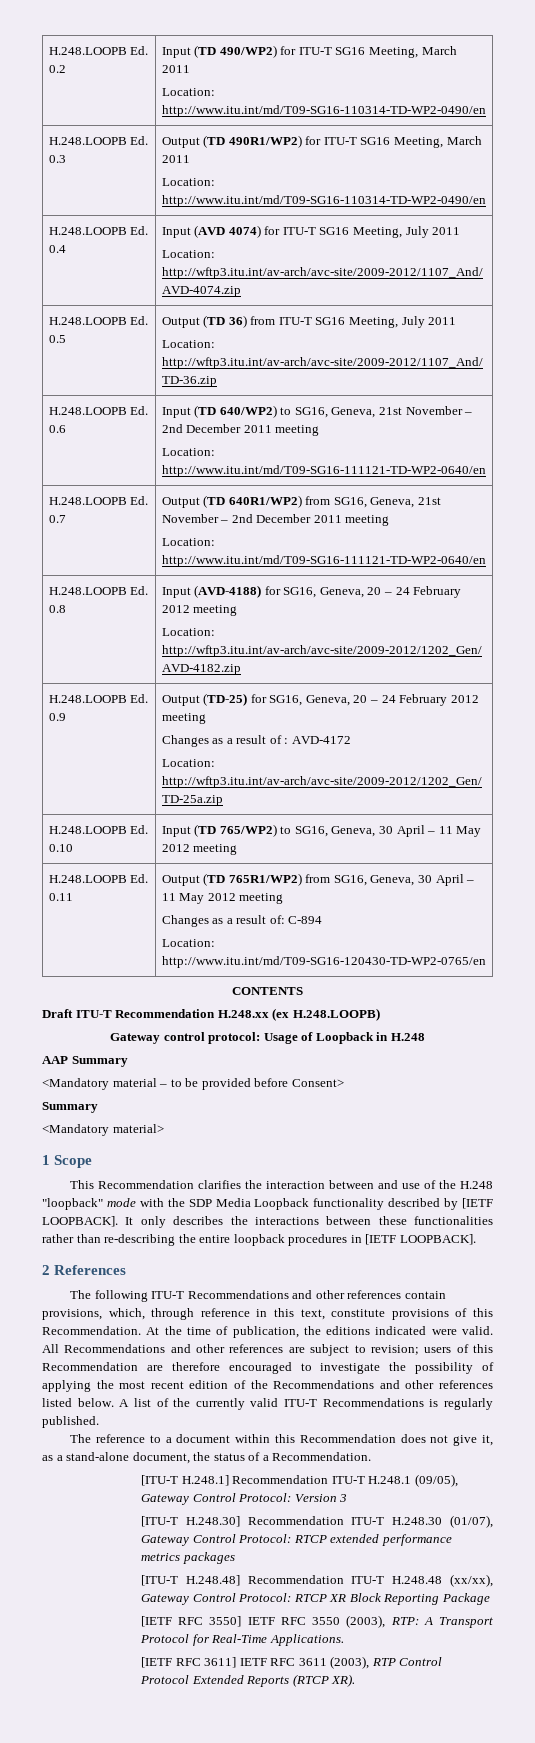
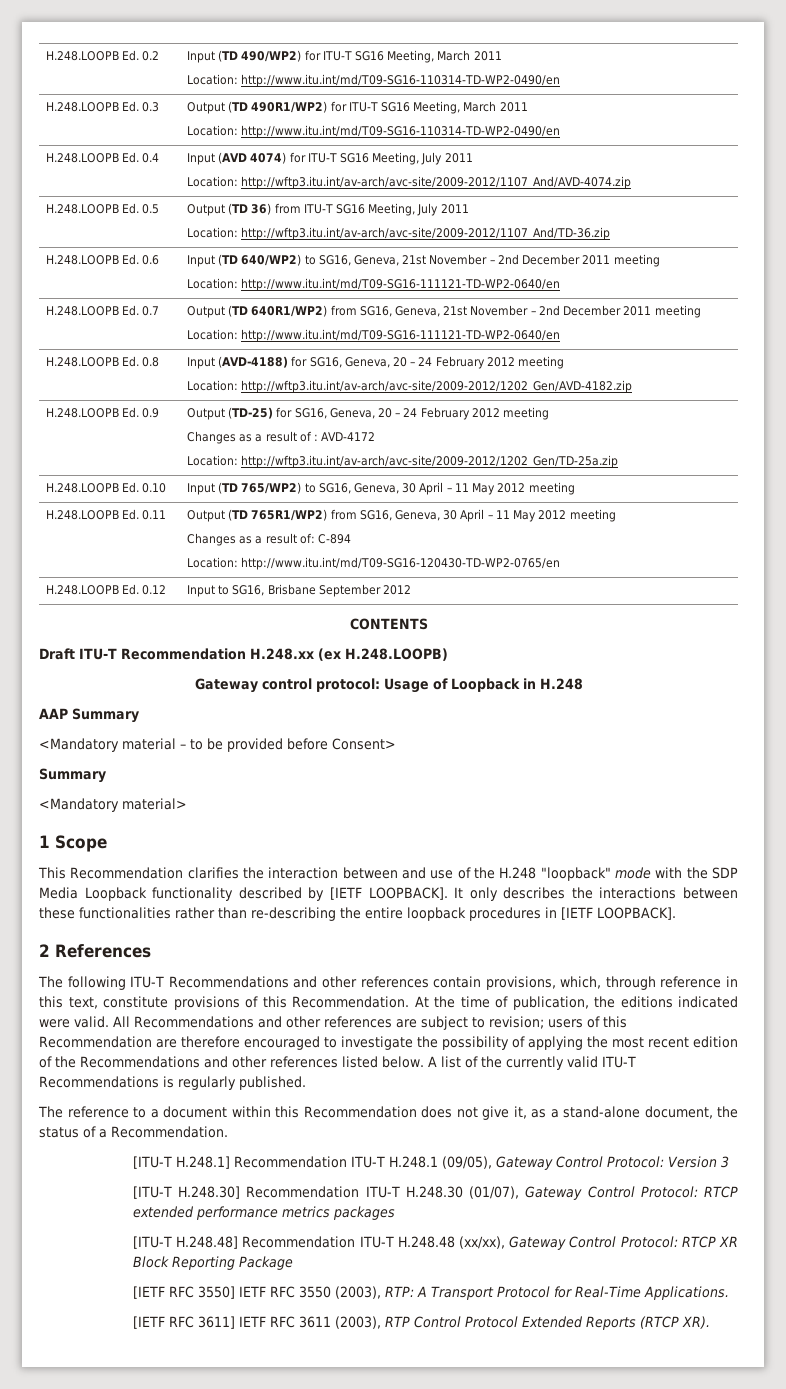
+ H.248.LOOPB Ed. 0.12 | Input to SG16, Brisbane September 2012

